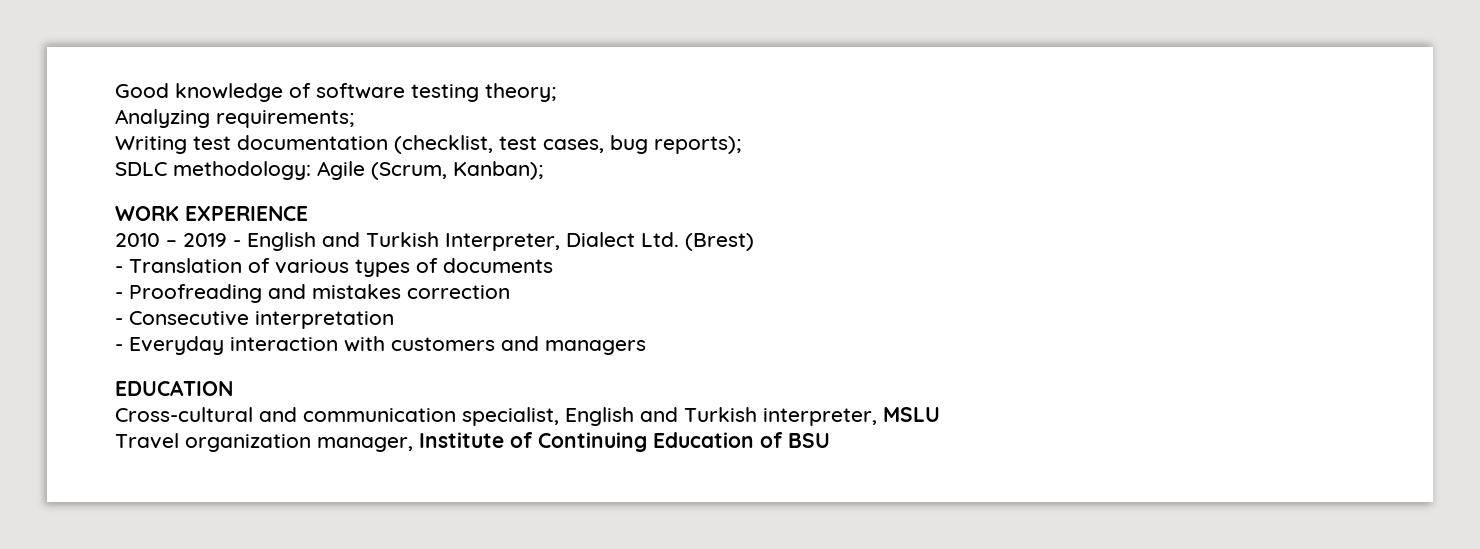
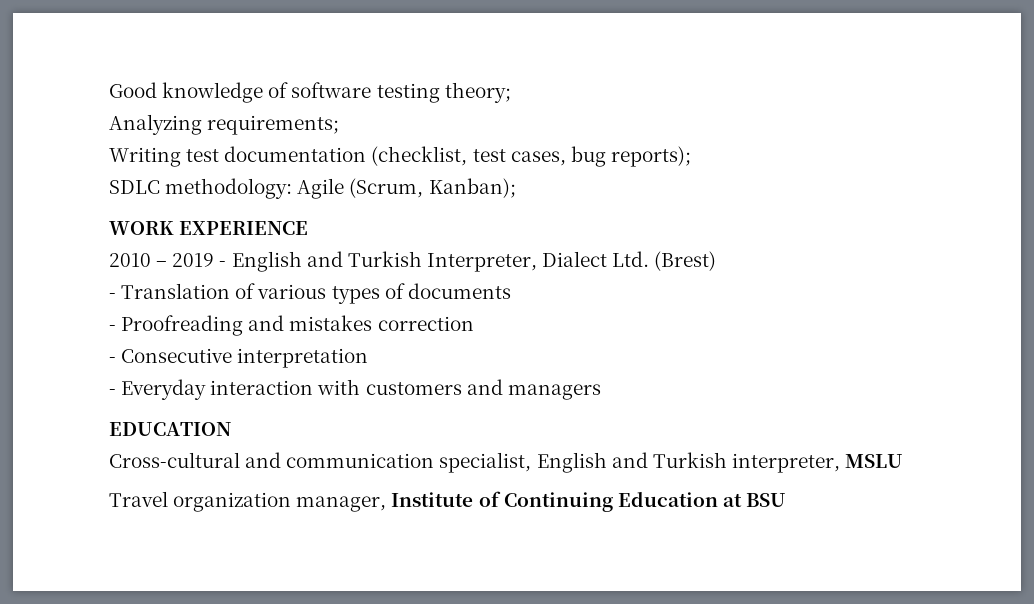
- Travel organization manager, Institute of Continuing Education of BSU
+ Travel organization manager, Institute of Continuing Education at BSU

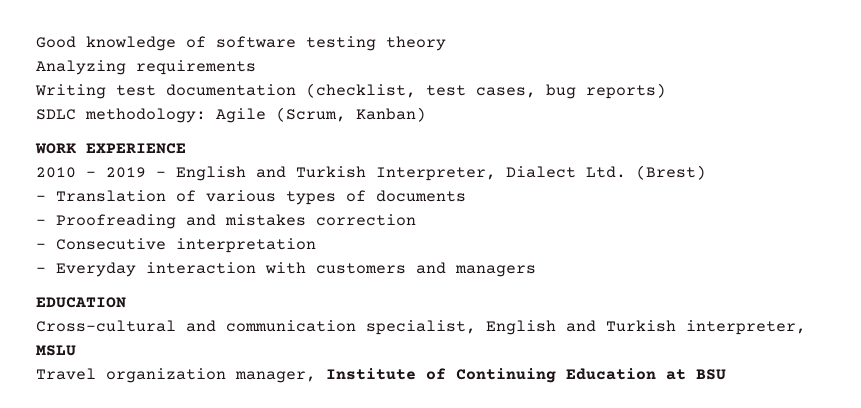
- Good knowledge of software testing theory;
+ Good knowledge of software testing theory
- Analyzing requirements;
+ Analyzing requirements
- Writing test documentation (checklist, test cases, bug reports);
+ Writing test documentation (checklist, test cases, bug reports)
- SDLC methodology: Agile (Scrum, Kanban);
+ SDLC methodology: Agile (Scrum, Kanban)

